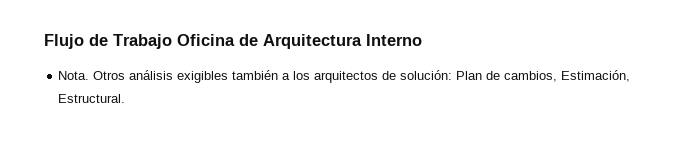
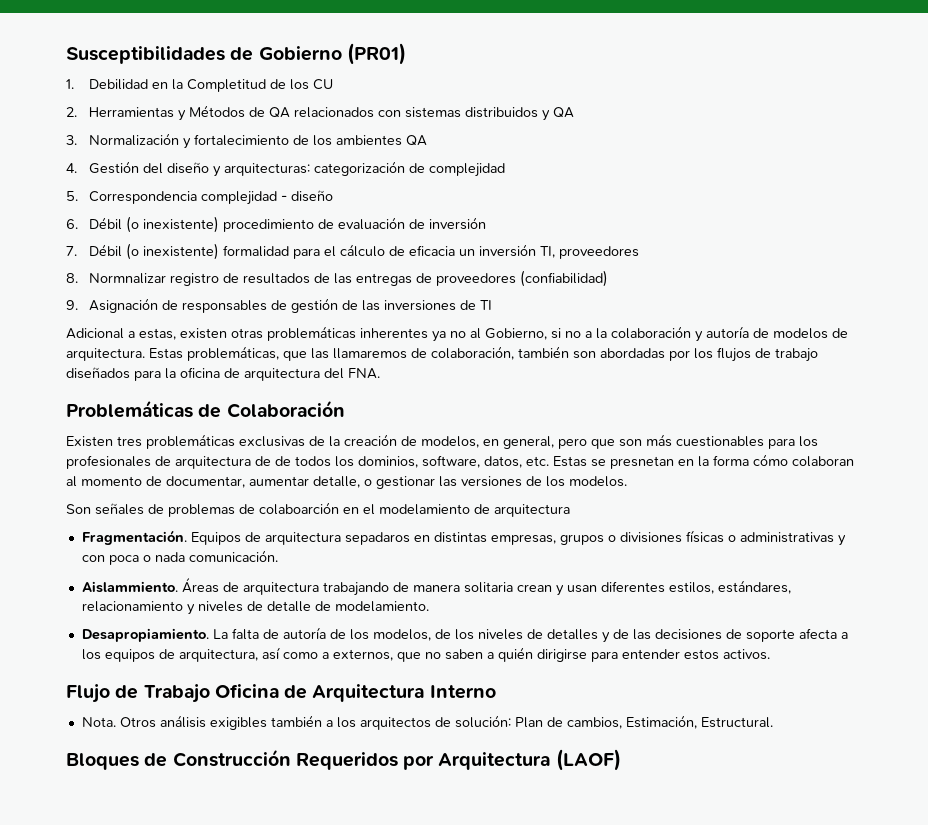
+ Susceptibilidades de Gobierno (PR01)
+ 1. Debilidad en la Completitud de los CU
+ 2. Herramientas y Métodos de QA relacionados con sistemas distribuidos y QA
+ 3. Normalización y fortalecimiento de los ambientes QA
+ 4. Gestión del diseño y arquitecturas: categorización de complejidad
+ 5. Correspondencia complejidad - diseño
+ 6. Débil (o inexistente) procedimiento de evaluación de inversión
+ 7. Débil (o inexistente) formalidad para el cálculo de eficacia un inversión TI, proveedores
+ 8. Normnalizar registro de resultados de las entregas de proveedores (confiabilidad)
+ 9. Asignación de responsables de gestión de las inversiones de TI
+ Adicional a estas, existen otras problemáticas inherentes ya no al Gobierno, si no a la colaboración y autoría de modelos de arquitectura. Estas problemáticas, que las llamaremos de colaboración, también son abordadas por los flujos de trabajo diseñados para la oficina de arquitectura del FNA.
+ Problemáticas de Colaboración
+ Existen tres problemáticas exclusivas de la creación de modelos, en general, pero que son más cuestionables para los profesionales de arquitectura de de todos los dominios, software, datos, etc. Estas se presnetan en la forma cómo colaboran al momento de documentar, aumentar detalle, o gestionar las versiones de los modelos.
+ Son señales de problemas de colaboarción en el modelamiento de arquitectura
+ Fragmentación. Equipos de arquitectura sepadaros en distintas empresas, grupos o divisiones físicas o administrativas y con poca o nada comunicación.
+ Aislammiento. Áreas de arquitectura trabajando de manera solitaria crean y usan diferentes estilos, estándares, relacionamiento y niveles de detalle de modelamiento.
+ Desapropiamiento. La falta de autoría de los modelos, de los niveles de detalles y de las decisiones de soporte afecta a los equipos de arquitectura, así como a externos, que no saben a quién dirigirse para entender estos activos.
+ Bloques de Construcción Requeridos por Arquitectura (LAOF)

